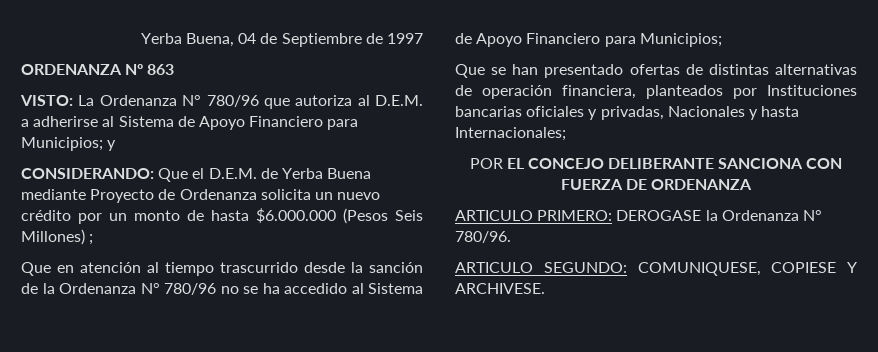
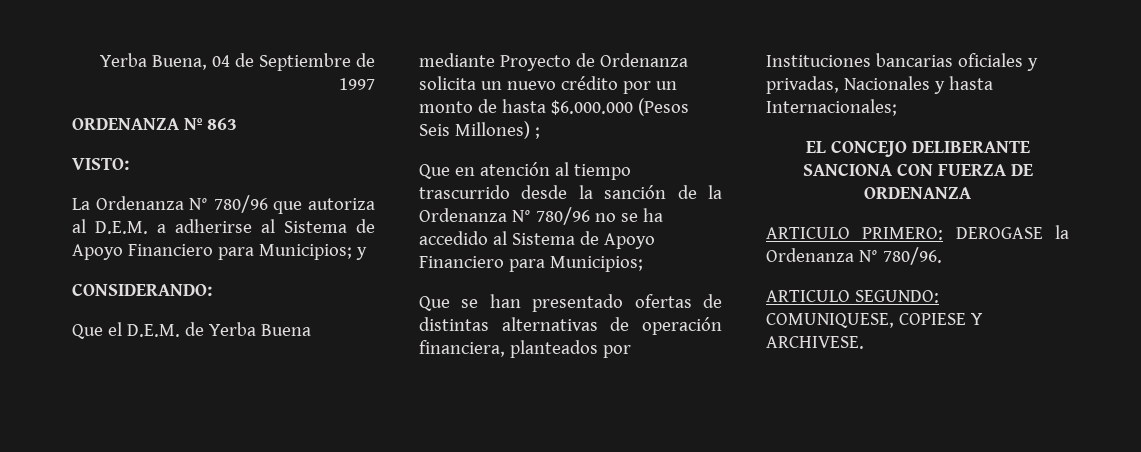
- VISTO: La Ordenanza N° 780/96 que autoriza al D.E.M. a adherirse al Sistema de Apoyo Financiero para Municipios; y
+ VISTO:
+ La Ordenanza N° 780/96 que autoriza al D.E.M. a adherirse al Sistema de Apoyo Financiero para Municipios; y
- CONSIDERANDO: Que el D.E.M. de Yerba Buena mediante Proyecto de Ordenanza solicita un nuevo crédito por un monto de hasta $6.000.000 (Pesos Seis Millones) ;
+ CONSIDERANDO:
+ Que el D.E.M. de Yerba Buena mediante Proyecto de Ordenanza solicita un nuevo crédito por un monto de hasta $6.000.000 (Pesos Seis Millones) ;
- POR EL CONCEJO DELIBERANTE SANCIONA CON FUERZA DE ORDENANZA
+ EL CONCEJO DELIBERANTE SANCIONA CON FUERZA DE ORDENANZA

